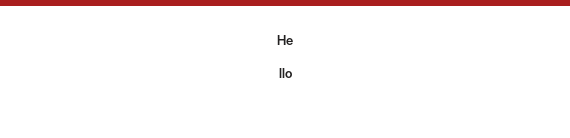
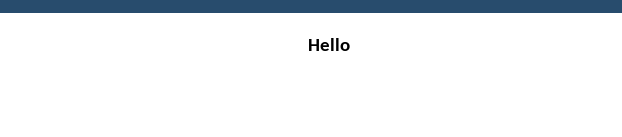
- He
- llo
+ Hello

